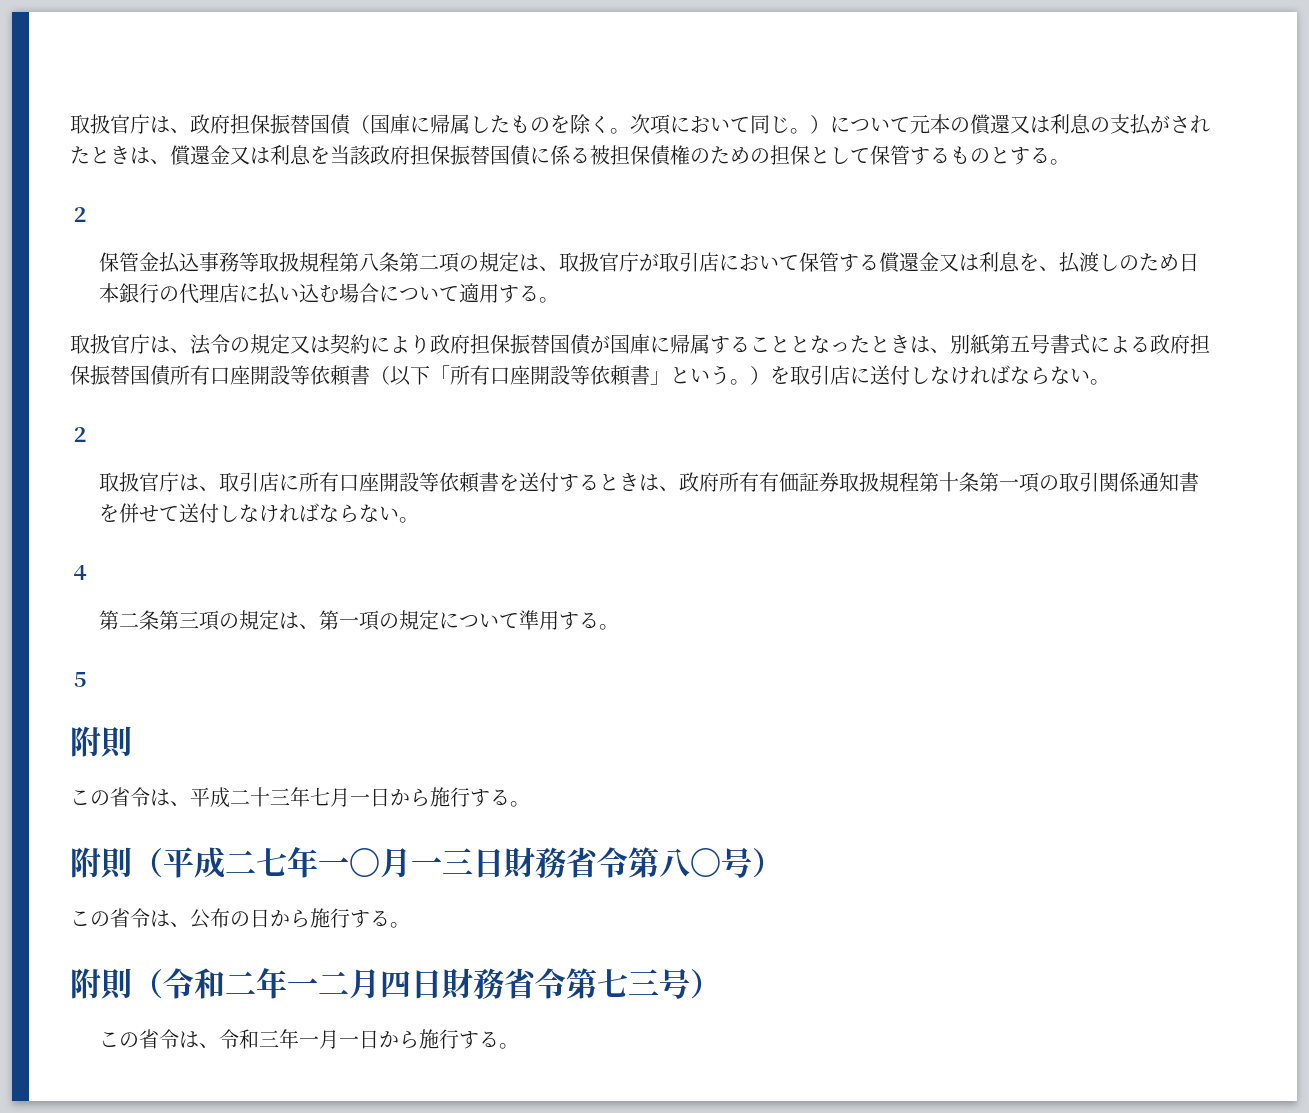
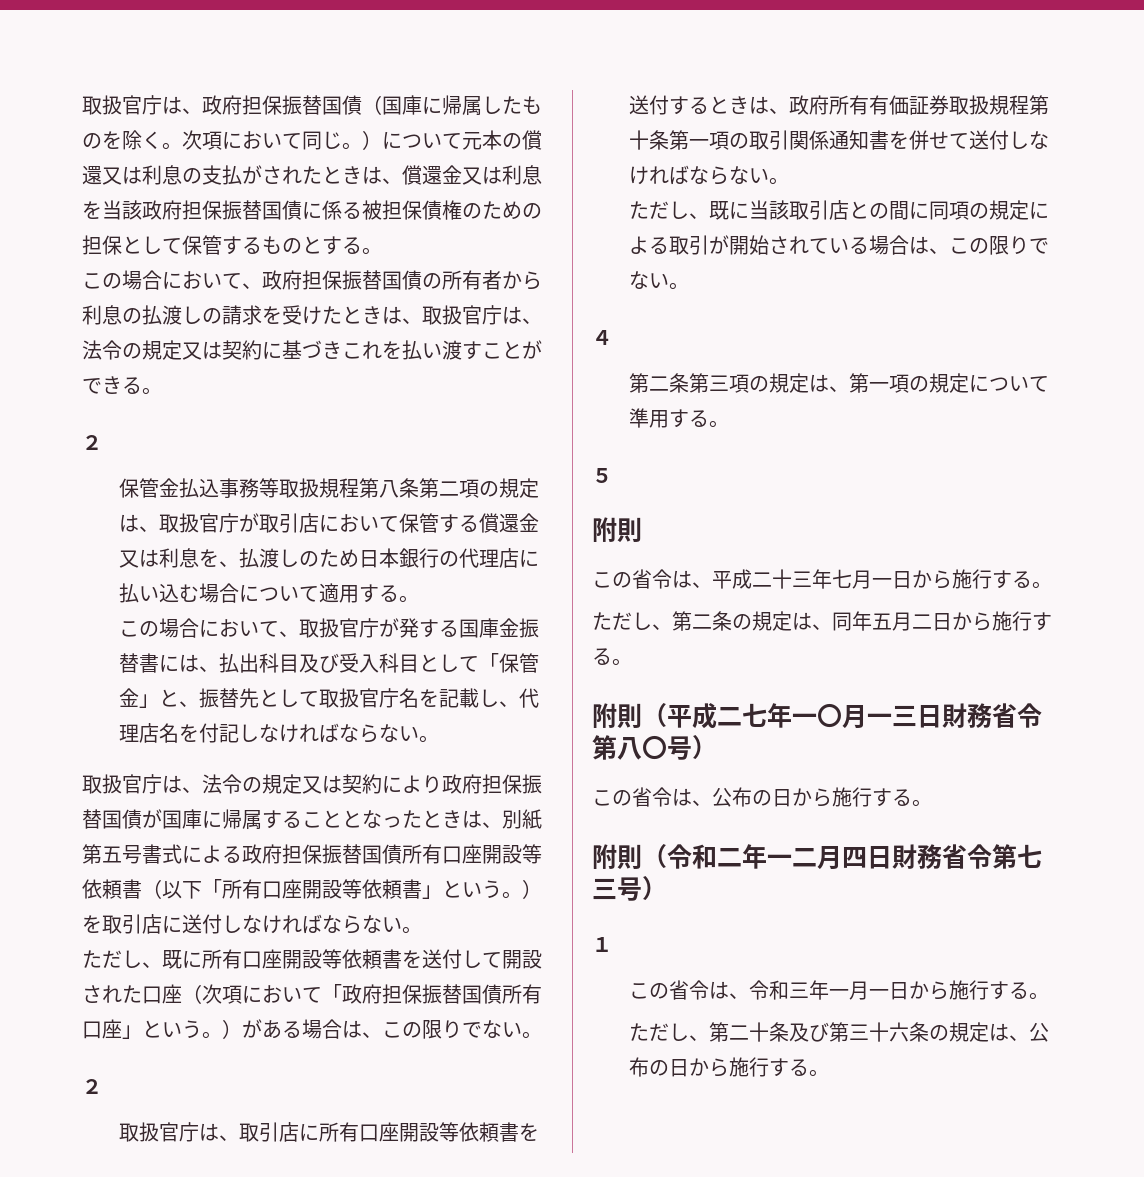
+ この場合において、政府担保振替国債の所有者から利息の払渡しの請求を受けたときは、取扱官庁は、法令の規定又は契約に基づきこれを払い渡すことができる。
+ この場合において、取扱官庁が発する国庫金振替書には、払出科目及び受入科目として「保管金」と、振替先として取扱官庁名を記載し、代理店名を付記しなければならない。
+ ただし、既に所有口座開設等依頼書を送付して開設された口座（次項において「政府担保振替国債所有口座」という。）がある場合は、この限りでない。
+ ただし、既に当該取引店との間に同項の規定による取引が開始されている場合は、この限りでない。
+ ただし、第二条の規定は、同年五月二日から施行する。
+ １
+ ただし、第二十条及び第三十六条の規定は、公布の日から施行する。

